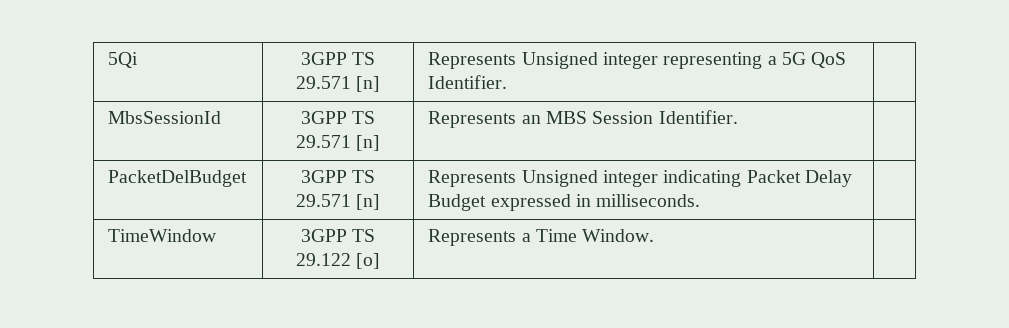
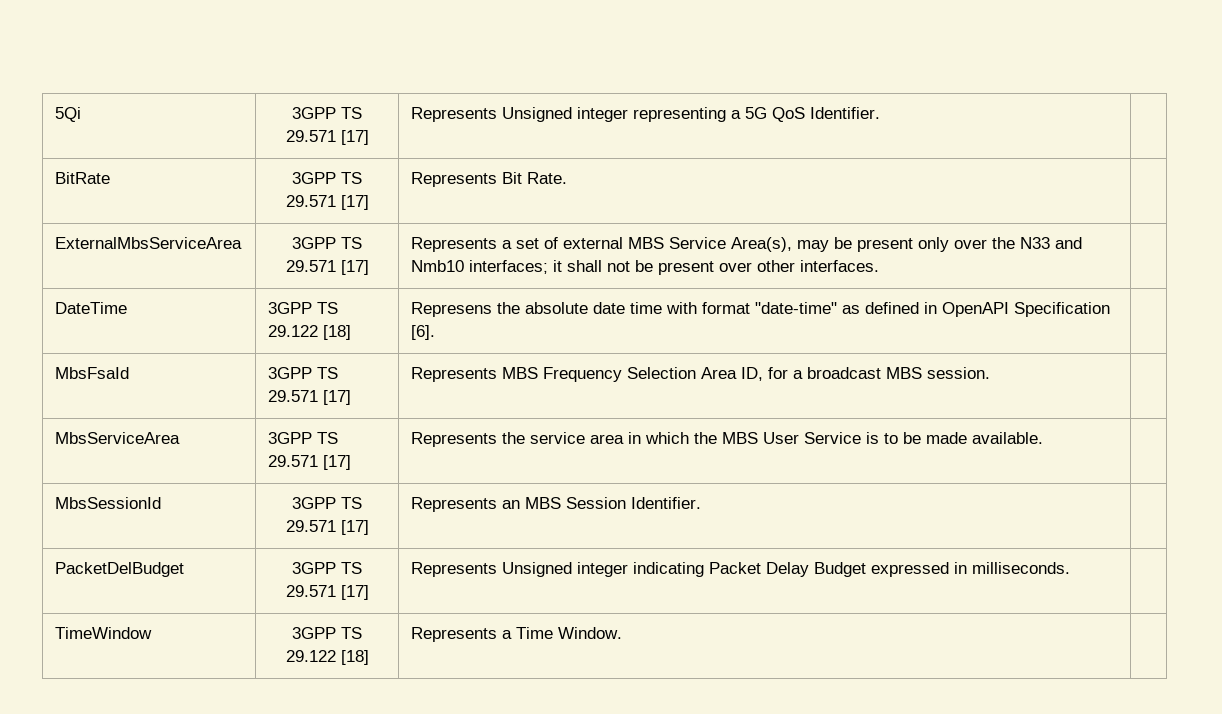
- 5Qi | 3GPP TS 29.571 [n] | Represents Unsigned integer representing a 5G QoS Identifier. |
+ 5Qi | 3GPP TS 29.571 [17] | Represents Unsigned integer representing a 5G QoS Identifier. |
+ BitRate | 3GPP TS 29.571 [17] | Represents Bit Rate. |
+ ExternalMbsServiceArea | 3GPP TS 29.571 [17] | Represents a set of external MBS Service Area(s), may be present only over the N33 and Nmb10 interfaces; it shall not be present over other interfaces. |
+ DateTime | 3GPP TS 29.122 [18] | Represens the absolute date time with format "date-time" as defined in OpenAPI Specification [6]. |
+ MbsFsaId | 3GPP TS 29.571 [17] | Represents MBS Frequency Selection Area ID, for a broadcast MBS session. |
+ MbsServiceArea | 3GPP TS 29.571 [17] | Represents the service area in which the MBS User Service is to be made available. |
- MbsSessionId | 3GPP TS 29.571 [n] | Represents an MBS Session Identifier. |
+ MbsSessionId | 3GPP TS 29.571 [17] | Represents an MBS Session Identifier. |
- PacketDelBudget | 3GPP TS 29.571 [n] | Represents Unsigned integer indicating Packet Delay Budget expressed in milliseconds. |
+ PacketDelBudget | 3GPP TS 29.571 [17] | Represents Unsigned integer indicating Packet Delay Budget expressed in milliseconds. |
- TimeWindow | 3GPP TS 29.122 [o] | Represents a Time Window. |
+ TimeWindow | 3GPP TS 29.122 [18] | Represents a Time Window. |

